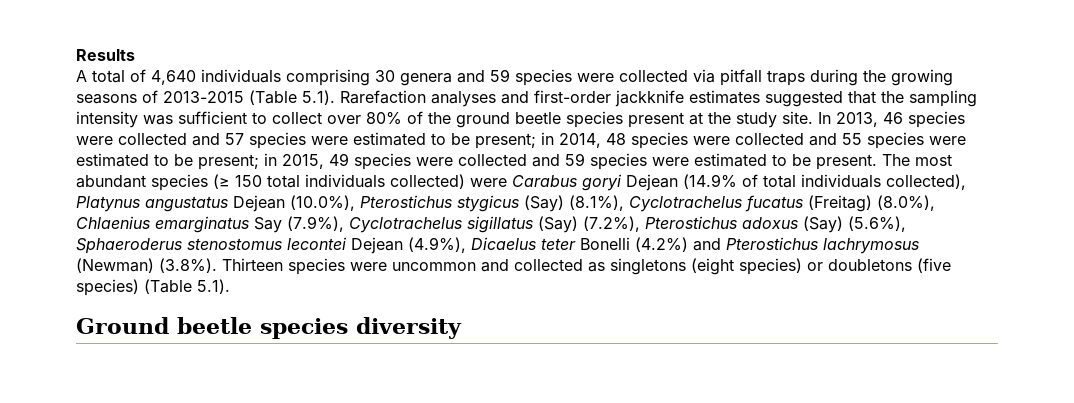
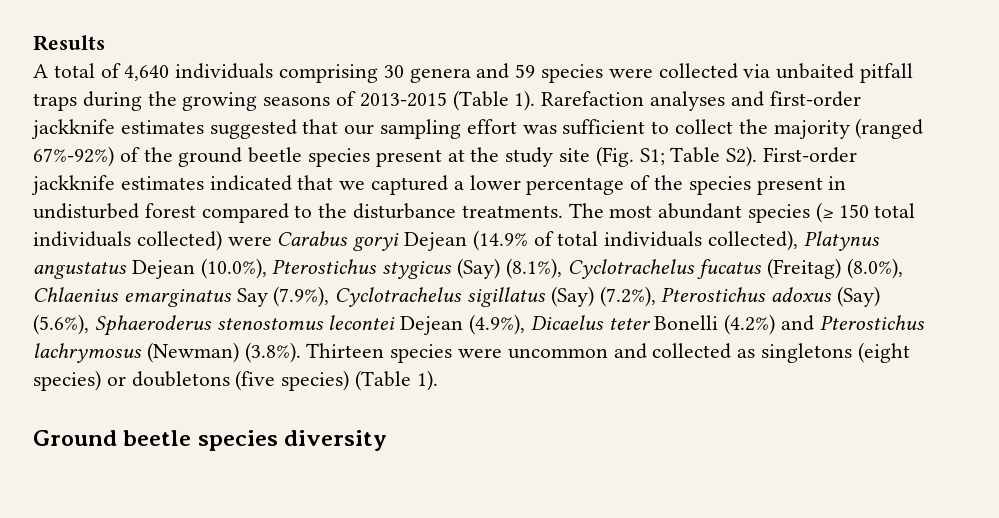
- A total of 4,640 individuals comprising 30 genera and 59 species were collected via pitfall traps during the growing seasons of 2013-2015 (Table 5.1). Rarefaction analyses and first-order jackknife estimates suggested that the sampling intensity was sufficient to collect over 80% of the ground beetle species present at the study site. In 2013, 46 species were collected and 57 species were estimated to be present; in 2014, 48 species were collected and 55 species were estimated to be present; in 2015, 49 species were collected and 59 species were estimated to be present.
+ A total of 4,640 individuals comprising 30 genera and 59 species were collected via unbaited pitfall traps during the growing seasons of 2013-2015 (Table 1). Rarefaction analyses and first-order jackknife estimates suggested that our sampling effort was sufficient to collect the majority (ranged 67%-92%) of the ground beetle species present at the study site (Fig. S1; Table S2). First-order jackknife estimates indicated that we captured a lower percentage of the species present in undisturbed forest compared to the disturbance treatments.
- The most abundant species (≥ 150 total individuals collected) were Carabus goryi Dejean (14.9% of total individuals collected), Platynus angustatus Dejean (10.0%), Pterostichus stygicus (Say) (8.1%), Cyclotrachelus fucatus (Freitag) (8.0%), Chlaenius emarginatus Say (7.9%), Cyclotrachelus sigillatus (Say) (7.2%), Pterostichus adoxus (Say) (5.6%), Sphaeroderus stenostomus lecontei Dejean (4.9%), Dicaelus teter Bonelli (4.2%) and Pterostichus lachrymosus (Newman) (3.8%). Thirteen species were uncommon and collected as singletons (eight species) or doubletons (five species) (Table 5.1).
+ The most abundant species (≥ 150 total individuals collected) were Carabus goryi Dejean (14.9% of total individuals collected), Platynus angustatus Dejean (10.0%), Pterostichus stygicus (Say) (8.1%), Cyclotrachelus fucatus (Freitag) (8.0%), Chlaenius emarginatus Say (7.9%), Cyclotrachelus sigillatus (Say) (7.2%), Pterostichus adoxus (Say) (5.6%), Sphaeroderus stenostomus lecontei Dejean (4.9%), Dicaelus teter Bonelli (4.2%) and Pterostichus lachrymosus (Newman) (3.8%). Thirteen species were uncommon and collected as singletons (eight species) or doubletons (five species) (Table 1).

